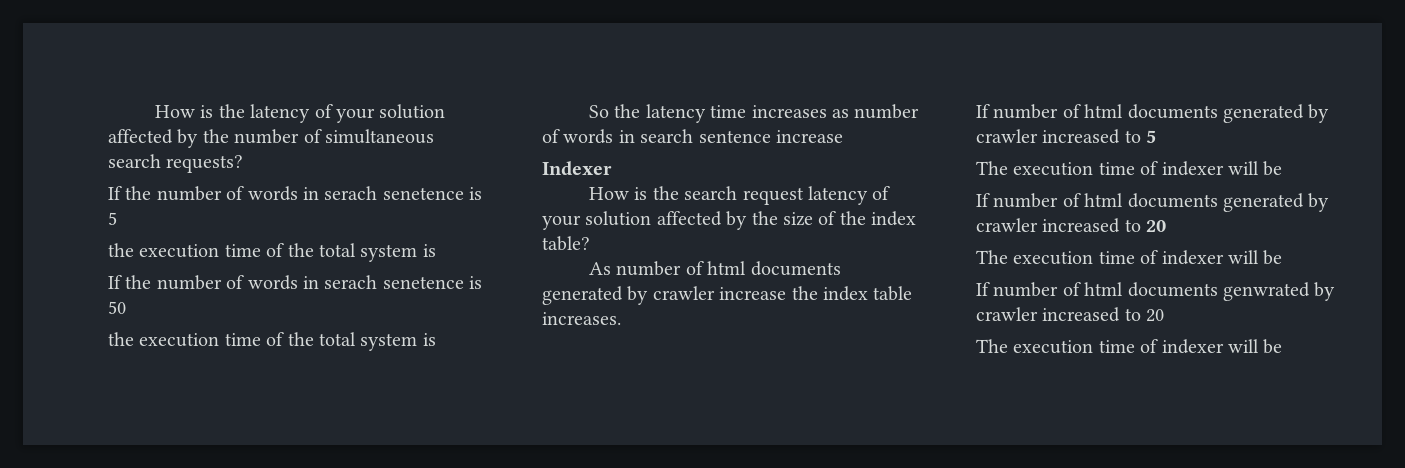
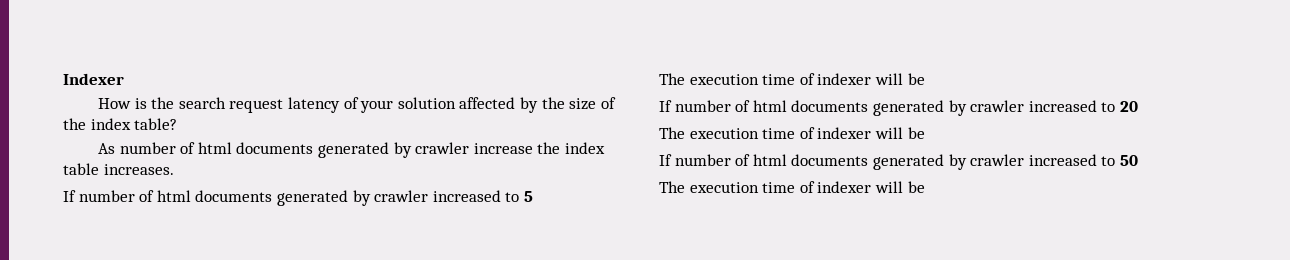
- How is the latency of your solution affected by the number of simultaneous search requests?
- If the number of words in serach senetence is 5
- the execution time of the total system is
- If the number of words in serach senetence is 50
- the execution time of the total system is
- So the latency time increases as number of words in search sentence increase
- If number of html documents genwrated by crawler increased to 20
+ If number of html documents generated by crawler increased to 50

